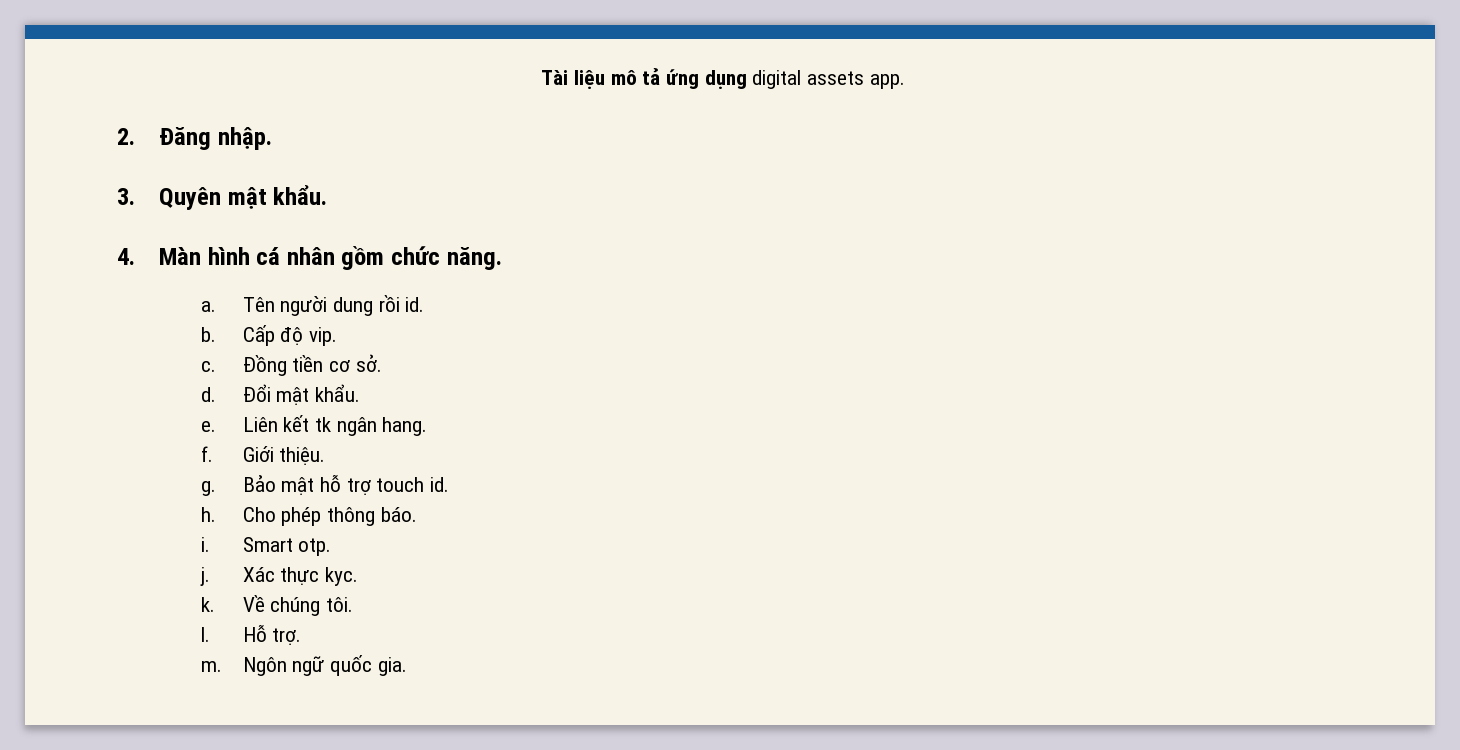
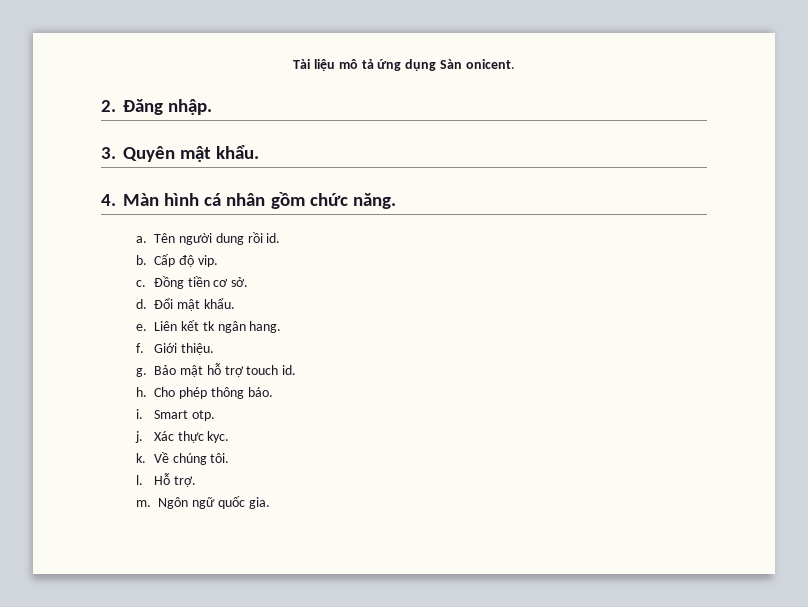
- Tài liệu mô tả ứng dụng digital assets app.
+ Tài liệu mô tả ứng dụng Sàn onicent.

